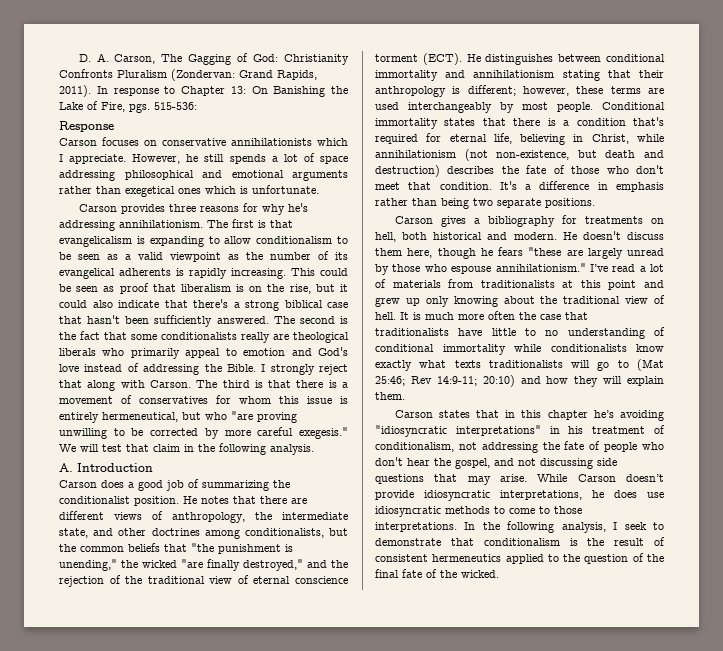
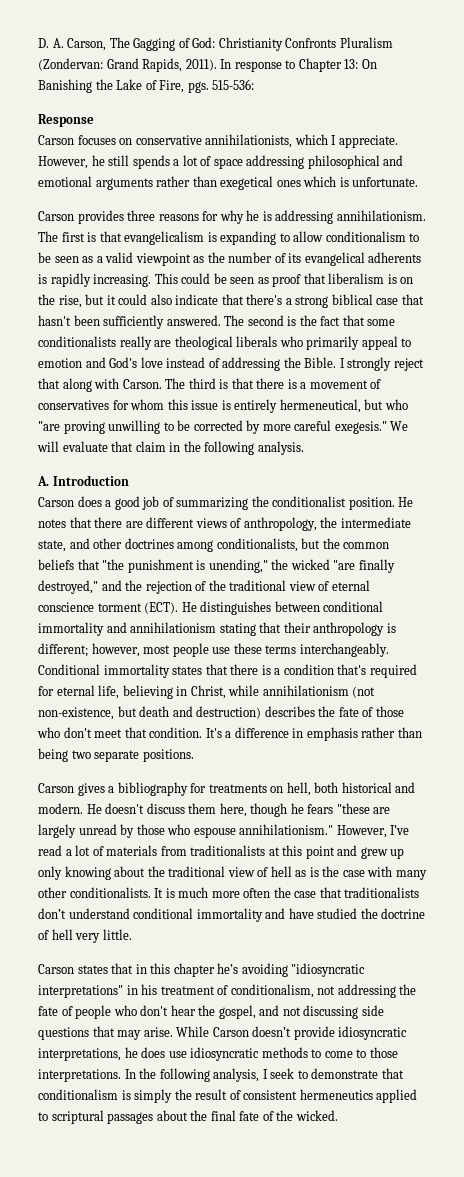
- Carson focuses on conservative annihilationists which I appreciate.
+ Carson focuses on conservative annihilationists, which I appreciate.
- Carson provides three reasons for why he's addressing annihilationism.
+ Carson provides three reasons for why he is addressing annihilationism.
- We will test that claim in the following analysis.
+ We will evaluate that claim in the following analysis.
- He distinguishes between conditional immortality and annihilationism stating that their anthropology is different; however, these terms are used interchangeably by most people.
+ He distinguishes between conditional immortality and annihilationism stating that their anthropology is different; however, most people use these terms interchangeably.
- I’ve read a lot of materials from traditionalists at this point and grew up only knowing about the traditional view of hell.
+ However, I’ve read a lot of materials from traditionalists at this point and grew up only knowing about the traditional view of hell as is the case with many other conditionalists.
- It is much more often the case that traditionalists have little to no understanding of conditional immortality while conditionalists know exactly what texts traditionalists will go to (Mat 25:46; Rev 14:9-11; 20:10) and how they will explain them.
+ It is much more often the case that traditionalists don’t understand conditional immortality and have studied the doctrine of hell very little.
- In the following analysis, I seek to demonstrate that conditionalism is the result of consistent hermeneutics applied to the question of the final fate of the wicked.
+ In the following analysis, I seek to demonstrate that conditionalism is simply the result of consistent hermeneutics applied to scriptural passages about the final fate of the wicked.

